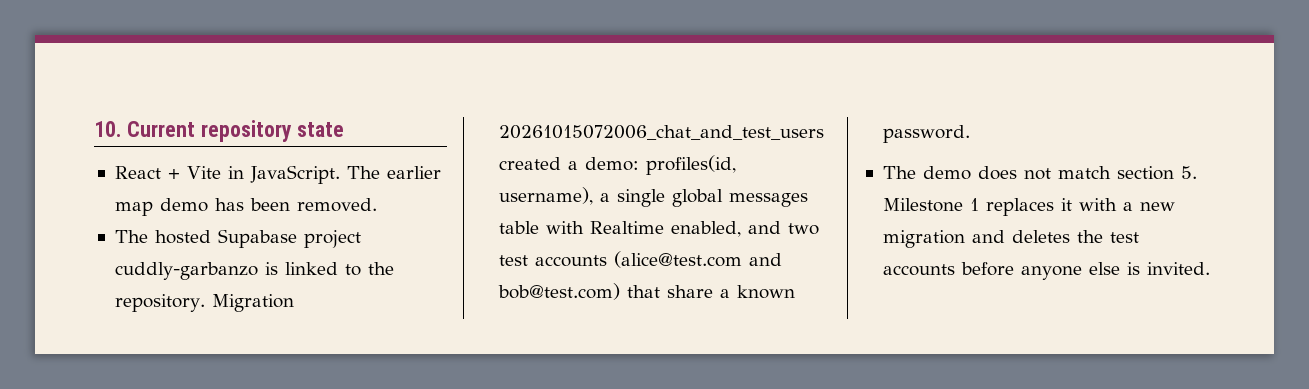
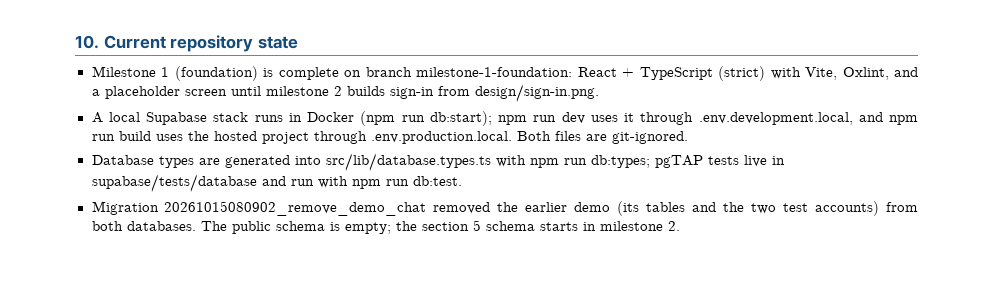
- React + Vite in JavaScript. The earlier map demo has been removed.
- The hosted Supabase project cuddly-garbanzo is linked to the repository. Migration 20261015072006_chat_and_test_users created a demo: profiles(id, username), a single global messages table with Realtime enabled, and two test accounts (alice@test.com and bob@test.com) that share a known password.
- The demo does not match section 5. Milestone 1 replaces it with a new migration and deletes the test accounts before anyone else is invited.
+ Milestone 1 (foundation) is complete on branch milestone-1-foundation: React + TypeScript (strict) with Vite, Oxlint, and a placeholder screen until milestone 2 builds sign-in from design/sign-in.png.
+ A local Supabase stack runs in Docker (npm run db:start); npm run dev uses it through .env.development.local, and npm run build uses the hosted project through .env.production.local. Both files are git-ignored.
+ Database types are generated into src/lib/database.types.ts with npm run db:types; pgTAP tests live in supabase/tests/database and run with npm run db:test.
+ Migration 20261015080902_remove_demo_chat removed the earlier demo (its tables and the two test accounts) from both databases. The public schema is empty; the section 5 schema starts in milestone 2.

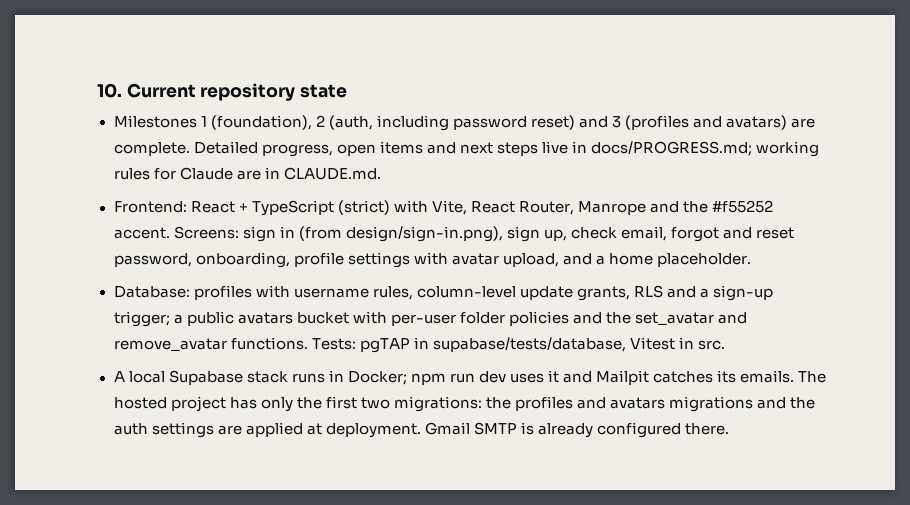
- Milestone 1 (foundation) is complete on branch milestone-1-foundation: React + TypeScript (strict) with Vite, Oxlint, and a placeholder screen until milestone 2 builds sign-in from design/sign-in.png.
+ Milestones 1 (foundation), 2 (auth, including password reset) and 3 (profiles and avatars) are complete. Detailed progress, open items and next steps live in docs/PROGRESS.md; working rules for Claude are in CLAUDE.md.
+ Frontend: React + TypeScript (strict) with Vite, React Router, Manrope and the #f55252 accent. Screens: sign in (from design/sign-in.png), sign up, check email, forgot and reset password, onboarding, profile settings with avatar upload, and a home placeholder.
+ Database: profiles with username rules, column-level update grants, RLS and a sign-up trigger; a public avatars bucket with per-user folder policies and the set_avatar and remove_avatar functions. Tests: pgTAP in supabase/tests/database, Vitest in src.
- A local Supabase stack runs in Docker (npm run db:start); npm run dev uses it through .env.development.local, and npm run build uses the hosted project through .env.production.local. Both files are git-ignored.
- Database types are generated into src/lib/database.types.ts with npm run db:types; pgTAP tests live in supabase/tests/database and run with npm run db:test.
- Migration 20261015080902_remove_demo_chat removed the earlier demo (its tables and the two test accounts) from both databases. The public schema is empty; the section 5 schema starts in milestone 2.
+ A local Supabase stack runs in Docker; npm run dev uses it and Mailpit catches its emails. The hosted project has only the first two migrations: the profiles and avatars migrations and the auth settings are applied at deployment. Gmail SMTP is already configured there.

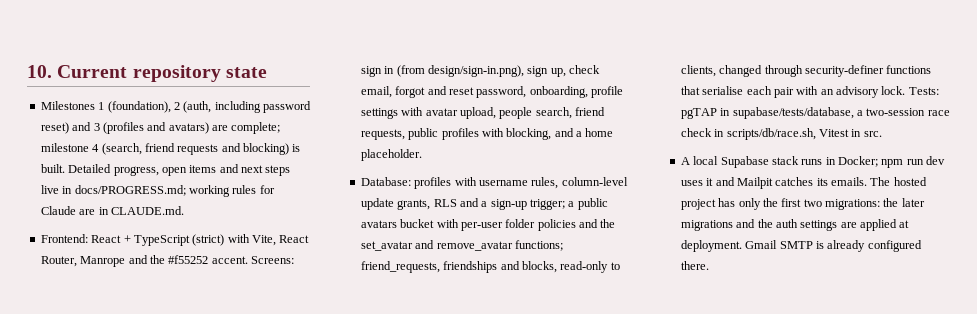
- Milestones 1 (foundation), 2 (auth, including password reset) and 3 (profiles and avatars) are complete.
+ Milestones 1 (foundation), 2 (auth, including password reset) and 3 (profiles and avatars) are complete; milestone 4 (search, friend requests and blocking) is built.
- Screens: sign in (from design/sign-in.png), sign up, check email, forgot and reset password, onboarding, profile settings with avatar upload, and a home placeholder.
+ Screens: sign in (from design/sign-in.png), sign up, check email, forgot and reset password, onboarding, profile settings with avatar upload, people search, friend requests, public profiles with blocking, and a home placeholder.
- Database: profiles with username rules, column-level update grants, RLS and a sign-up trigger; a public avatars bucket with per-user folder policies and the set_avatar and remove_avatar functions. Tests: pgTAP in supabase/tests/database, Vitest in src.
+ Database: profiles with username rules, column-level update grants, RLS and a sign-up trigger; a public avatars bucket with per-user folder policies and the set_avatar and remove_avatar functions; friend_requests, friendships and blocks, read-only to clients, changed through security-definer functions that serialise each pair with an advisory lock. Tests: pgTAP in supabase/tests/database, a two-session race check in scripts/db/race.sh, Vitest in src.
- The hosted project has only the first two migrations: the profiles and avatars migrations and the auth settings are applied at deployment.
+ The hosted project has only the first two migrations: the later migrations and the auth settings are applied at deployment.

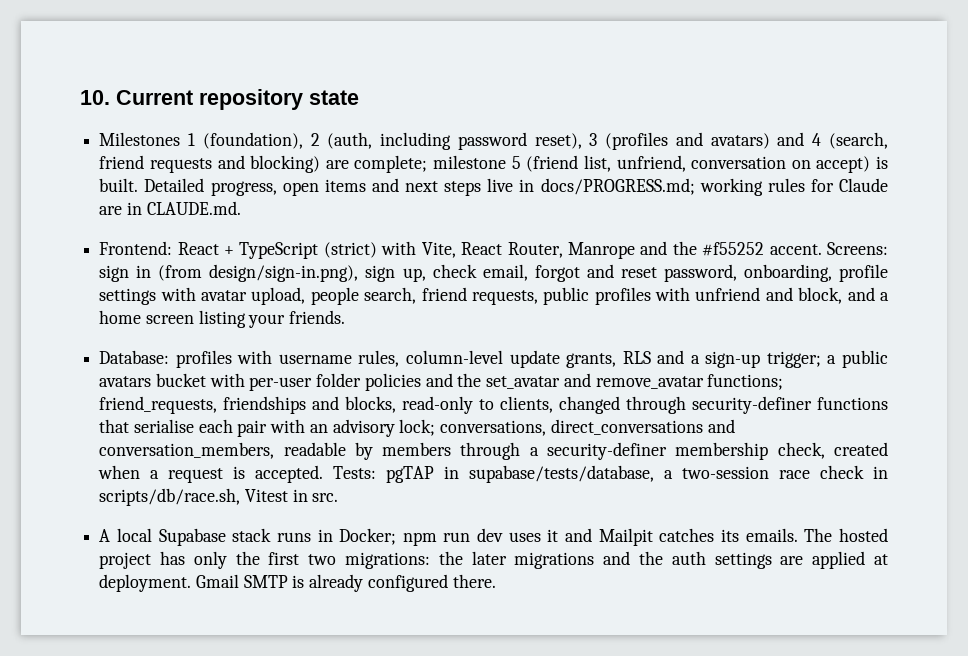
- Milestones 1 (foundation), 2 (auth, including password reset) and 3 (profiles and avatars) are complete; milestone 4 (search, friend requests and blocking) is built.
+ Milestones 1 (foundation), 2 (auth, including password reset), 3 (profiles and avatars) and 4 (search, friend requests and blocking) are complete; milestone 5 (friend list, unfriend, conversation on accept) is built.
- Screens: sign in (from design/sign-in.png), sign up, check email, forgot and reset password, onboarding, profile settings with avatar upload, people search, friend requests, public profiles with blocking, and a home placeholder.
+ Screens: sign in (from design/sign-in.png), sign up, check email, forgot and reset password, onboarding, profile settings with avatar upload, people search, friend requests, public profiles with unfriend and block, and a home screen listing your friends.
- Database: profiles with username rules, column-level update grants, RLS and a sign-up trigger; a public avatars bucket with per-user folder policies and the set_avatar and remove_avatar functions; friend_requests, friendships and blocks, read-only to clients, changed through security-definer functions that serialise each pair with an advisory lock.
+ Database: profiles with username rules, column-level update grants, RLS and a sign-up trigger; a public avatars bucket with per-user folder policies and the set_avatar and remove_avatar functions; friend_requests, friendships and blocks, read-only to clients, changed through security-definer functions that serialise each pair with an advisory lock; conversations, direct_conversations and conversation_members, readable by members through a security-definer membership check, created when a request is accepted.

